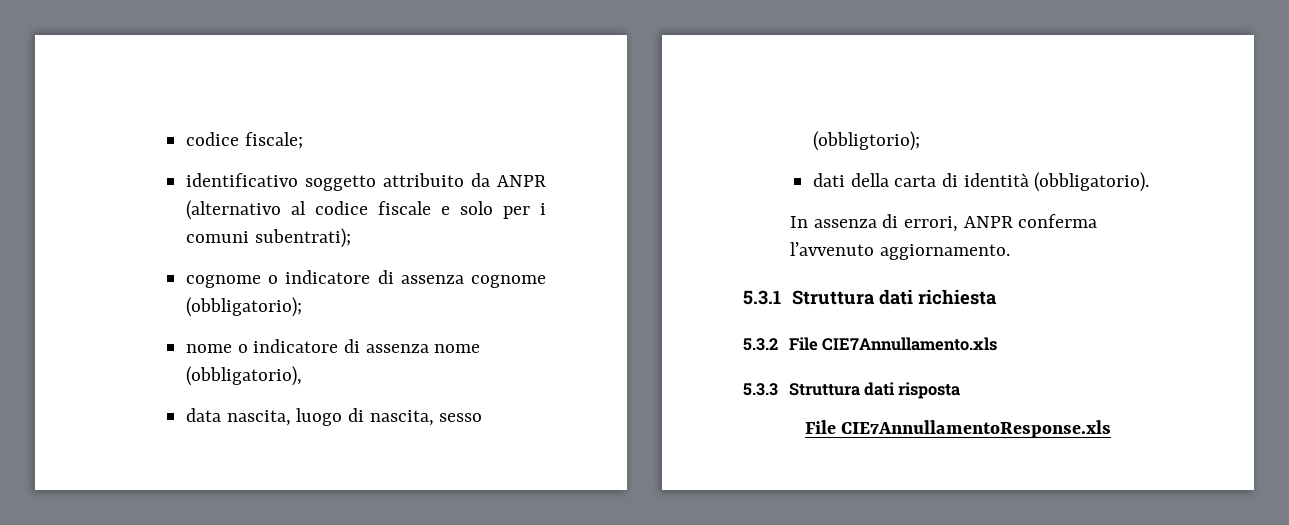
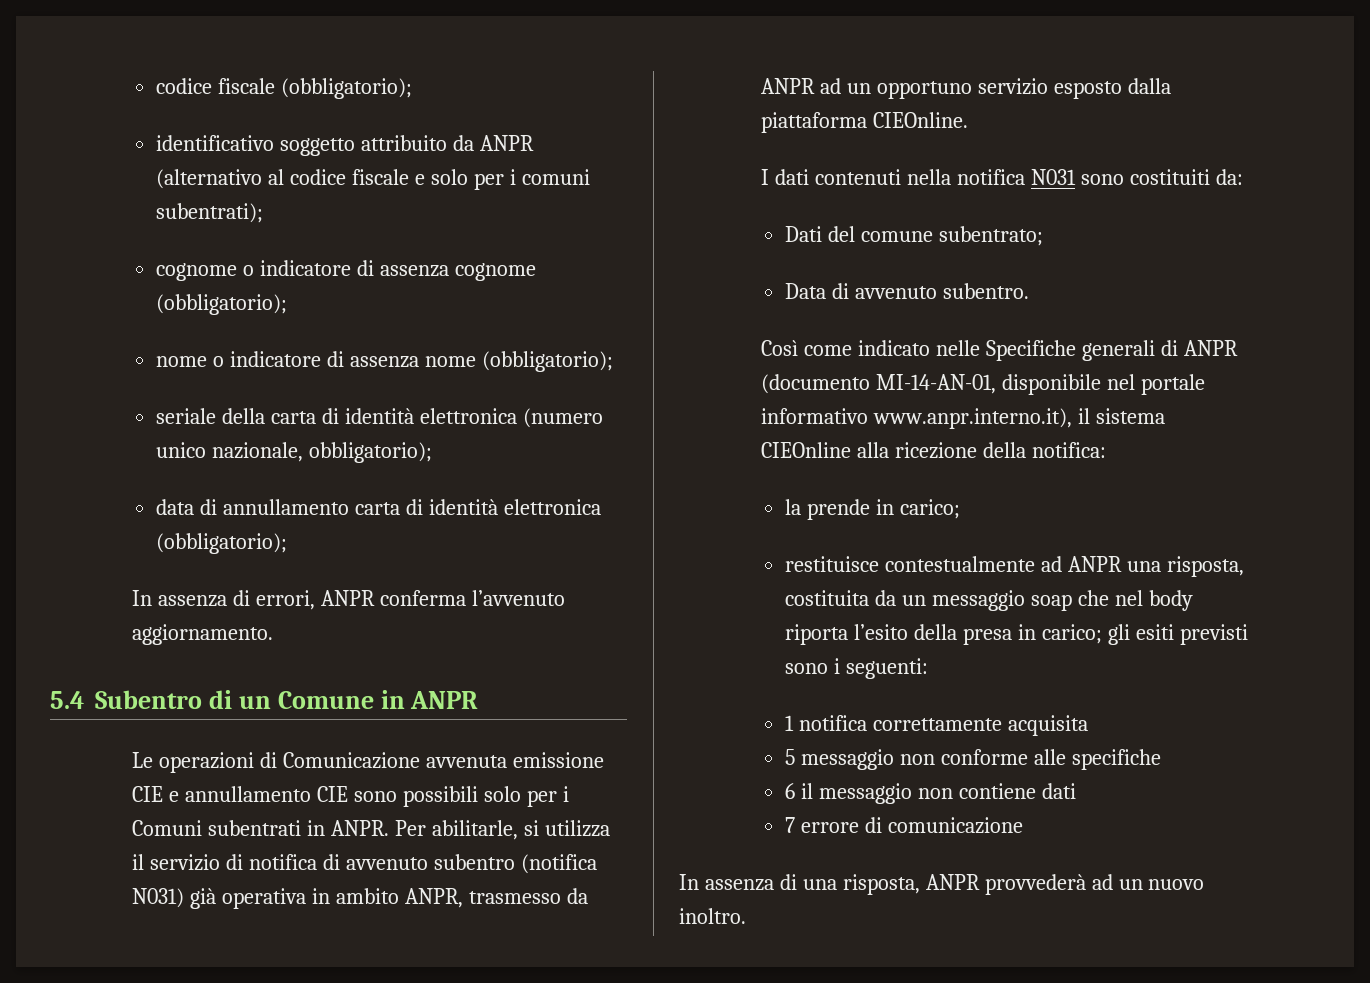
- codice fiscale;
+ codice fiscale (obbligatorio);
- nome o indicatore di assenza nome (obbligatorio),
- data nascita, luogo di nascita, sesso (obbligtorio);
- dati della carta di identità (obbligatorio).
+ nome o indicatore di assenza nome (obbligatorio);
+ seriale della carta di identità elettronica (numero unico nazionale, obbligatorio);
+ data di annullamento carta di identità elettronica (obbligatorio);
- 5.3.1 Struttura dati richiesta
- 5.3.2 File CIE7Annullamento.xls
- 5.3.3 Struttura dati risposta
- File CIE7AnnullamentoResponse.xls
+ 5.4 Subentro di un Comune in ANPR
+ Le operazioni di Comunicazione avvenuta emissione CIE e annullamento CIE sono possibili solo per i Comuni subentrati in ANPR. Per abilitarle, si utilizza il servizio di notifica di avvenuto subentro (notifica N031) già operativa in ambito ANPR, trasmesso da ANPR ad un opportuno servizio esposto dalla piattaforma CIEOnline.
+ I dati contenuti nella notifica N031 sono costituiti da:
+ Dati del comune subentrato;
+ Data di avvenuto subentro.
+ Così come indicato nelle Specifiche generali di ANPR (documento MI-14-AN-01, disponibile nel portale informativo www.anpr.interno.it), il sistema CIEOnline alla ricezione della notifica:
+ la prende in carico;
+ restituisce contestualmente ad ANPR una risposta, costituita da un messaggio soap che nel body riporta l’esito della presa in carico; gli esiti previsti sono i seguenti:
+ 1 notifica correttamente acquisita
+ 5 messaggio non conforme alle specifiche
+ 6 il messaggio non contiene dati
+ 7 errore di comunicazione
+ In assenza di una risposta, ANPR provvederà ad un nuovo inoltro.

